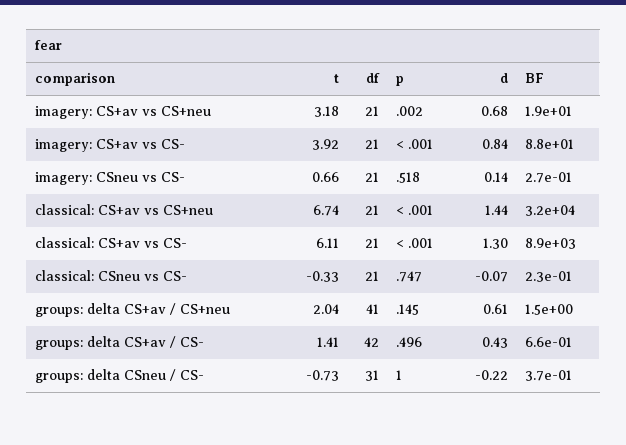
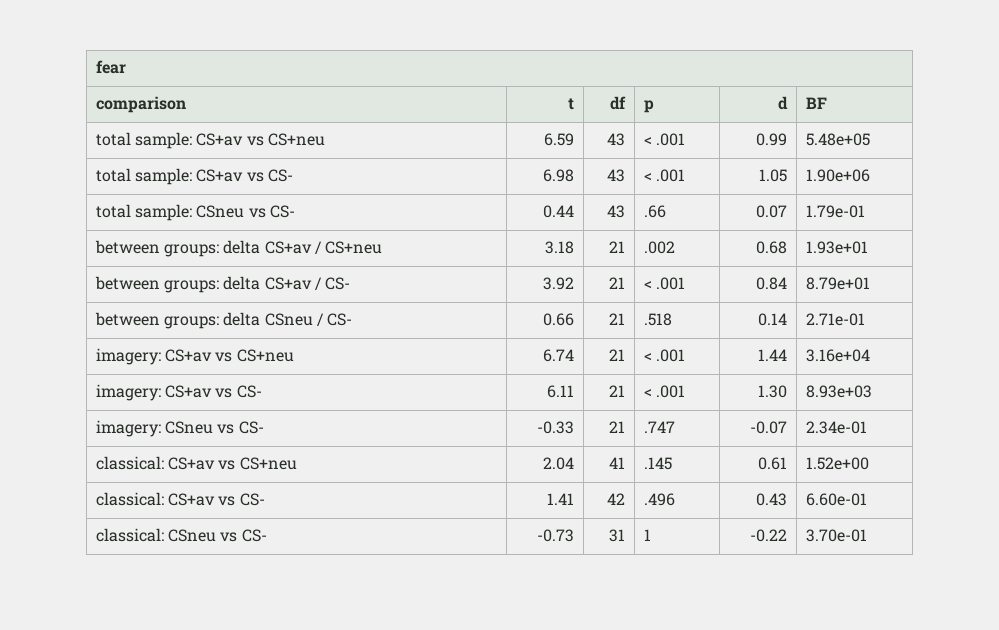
- imagery: CS+av vs CS+neu | 3.18 | 21 | .002 | 0.68 | 1.9e+01
- imagery: CS+av vs CS- | 3.92 | 21 | < .001 | 0.84 | 8.8e+01
- imagery: CSneu vs CS- | 0.66 | 21 | .518 | 0.14 | 2.7e-01
- classical: CS+av vs CS+neu | 6.74 | 21 | < .001 | 1.44 | 3.2e+04
- classical: CS+av vs CS- | 6.11 | 21 | < .001 | 1.30 | 8.9e+03
- classical: CSneu vs CS- | -0.33 | 21 | .747 | -0.07 | 2.3e-01
- groups: delta CS+av / CS+neu | 2.04 | 41 | .145 | 0.61 | 1.5e+00
- groups: delta CS+av / CS- | 1.41 | 42 | .496 | 0.43 | 6.6e-01
- groups: delta CSneu / CS- | -0.73 | 31 | 1 | -0.22 | 3.7e-01
+ total sample: CS+av vs CS+neu | 6.59 | 43 | < .001 | 0.99 | 5.48e+05
+ total sample: CS+av vs CS- | 6.98 | 43 | < .001 | 1.05 | 1.90e+06
+ total sample: CSneu vs CS- | 0.44 | 43 | .66 | 0.07 | 1.79e-01
+ between groups: delta CS+av / CS+neu | 3.18 | 21 | .002 | 0.68 | 1.93e+01
+ between groups: delta CS+av / CS- | 3.92 | 21 | < .001 | 0.84 | 8.79e+01
+ between groups: delta CSneu / CS- | 0.66 | 21 | .518 | 0.14 | 2.71e-01
+ imagery: CS+av vs CS+neu | 6.74 | 21 | < .001 | 1.44 | 3.16e+04
+ imagery: CS+av vs CS- | 6.11 | 21 | < .001 | 1.30 | 8.93e+03
+ imagery: CSneu vs CS- | -0.33 | 21 | .747 | -0.07 | 2.34e-01
+ classical: CS+av vs CS+neu | 2.04 | 41 | .145 | 0.61 | 1.52e+00
+ classical: CS+av vs CS- | 1.41 | 42 | .496 | 0.43 | 6.60e-01
+ classical: CSneu vs CS- | -0.73 | 31 | 1 | -0.22 | 3.70e-01

